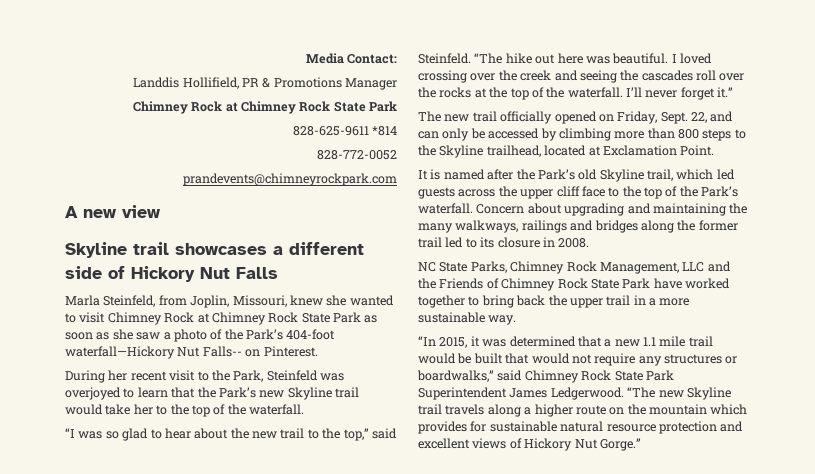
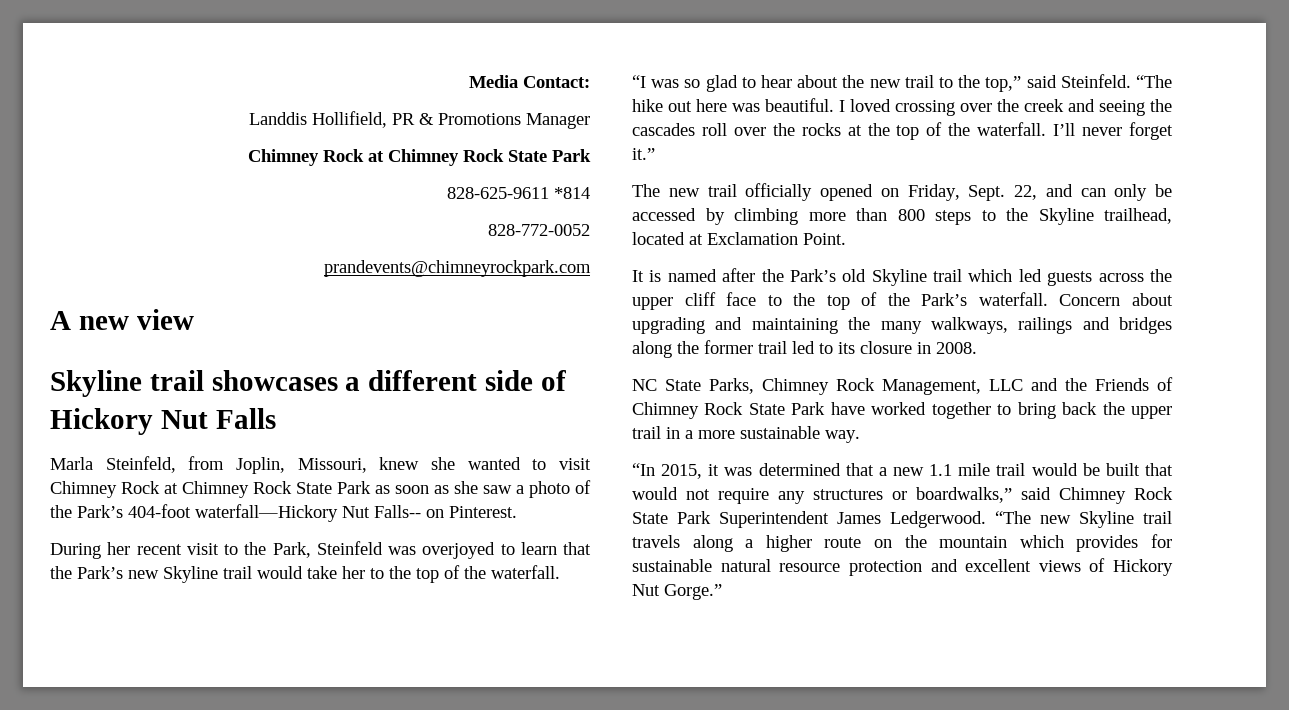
- It is named after the Park’s old Skyline trail, which led guests across the upper cliff face to the top of the Park’s waterfall.
+ It is named after the Park’s old Skyline trail which led guests across the upper cliff face to the top of the Park’s waterfall.

